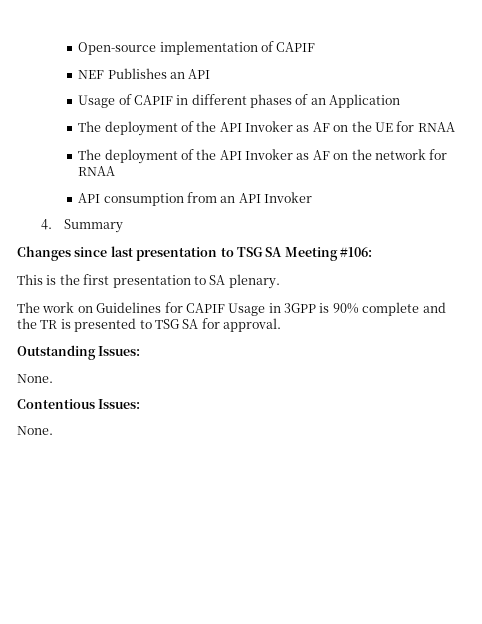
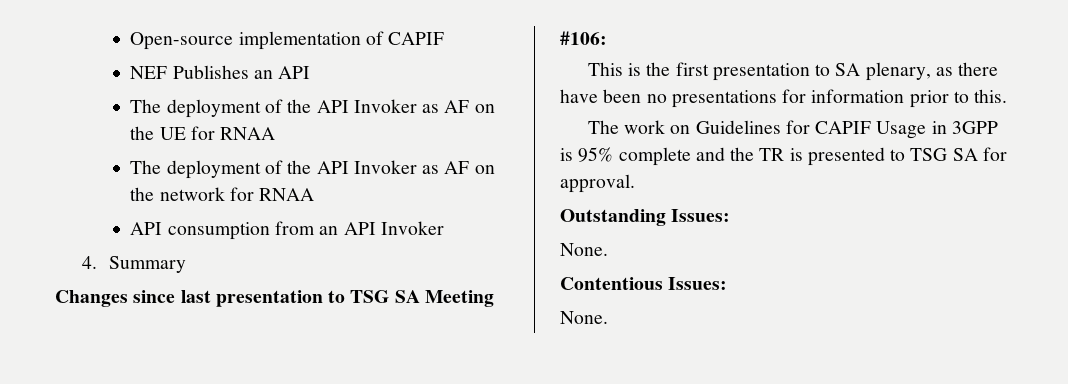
- Usage of CAPIF in different phases of an Application
- This is the first presentation to SA plenary.
+ This is the first presentation to SA plenary, as there have been no presentations for information prior to this.
- The work on Guidelines for CAPIF Usage in 3GPP is 90% complete and the TR is presented to TSG SA for approval.
+ The work on Guidelines for CAPIF Usage in 3GPP is 95% complete and the TR is presented to TSG SA for approval.

